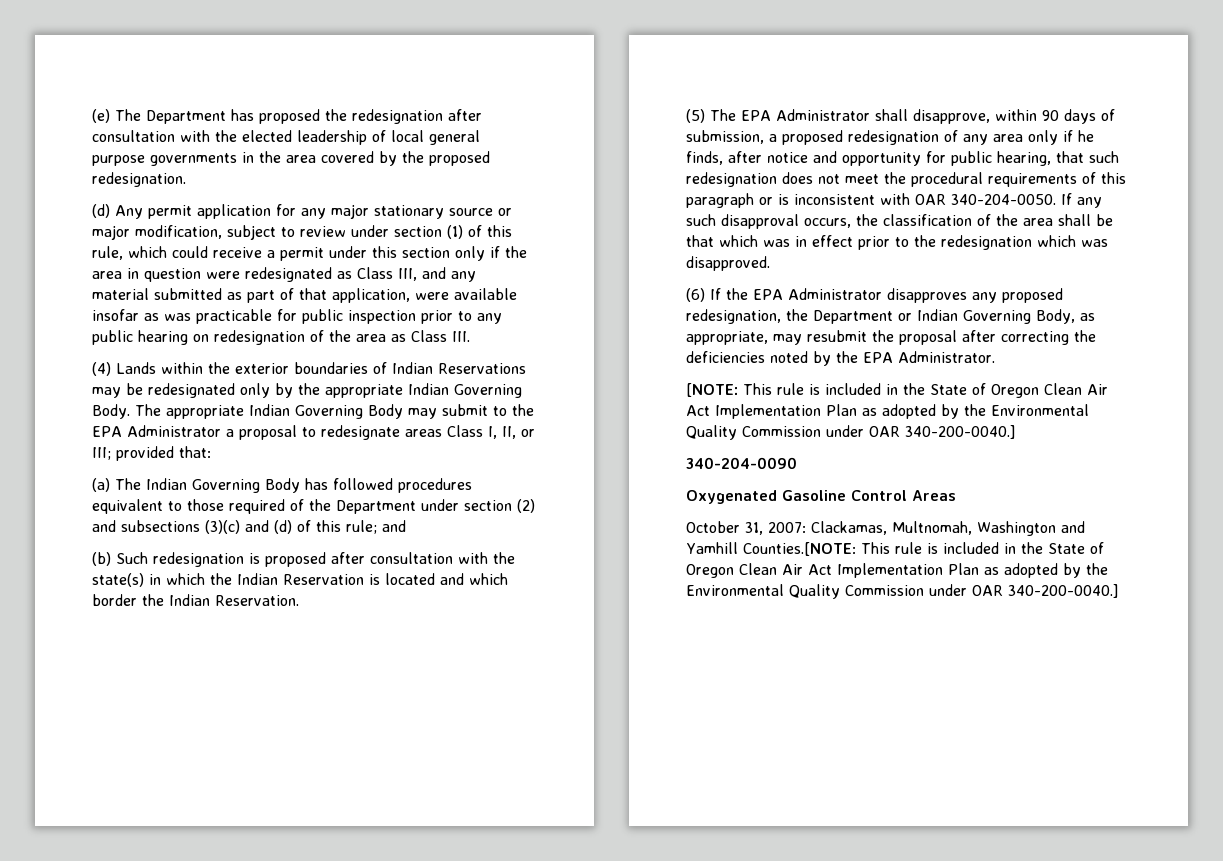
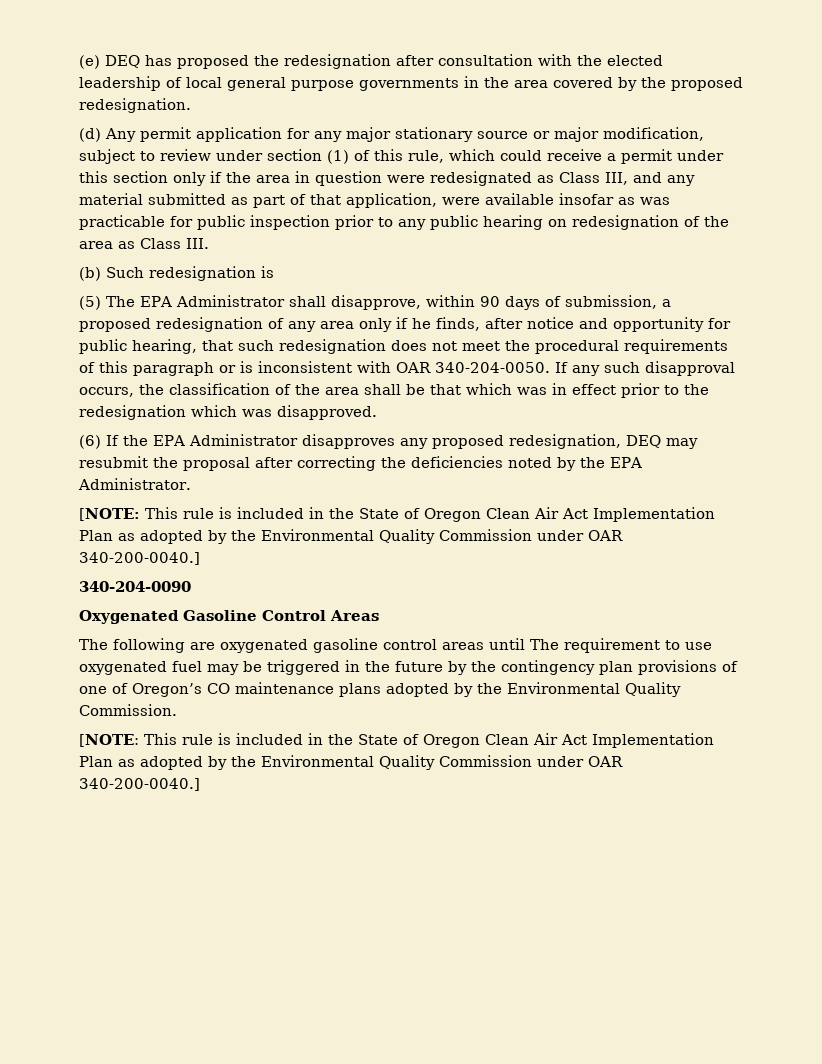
- (e) The Department has proposed the redesignation after consultation with the elected leadership of local general purpose governments in the area covered by the proposed redesignation.
+ (e) DEQ has proposed the redesignation after consultation with the elected leadership of local general purpose governments in the area covered by the proposed redesignation.
- (4) Lands within the exterior boundaries of Indian Reservations may be redesignated only by the appropriate Indian Governing Body. The appropriate Indian Governing Body may submit to the EPA Administrator a proposal to redesignate areas Class I, II, or III; provided that:
- (a) The Indian Governing Body has followed procedures equivalent to those required of the Department under section (2) and subsections (3)(c) and (d) of this rule; and
- (b) Such redesignation is proposed after consultation with the state(s) in which the Indian Reservation is located and which border the Indian Reservation.
+ (b) Such redesignation is
- (6) If the EPA Administrator disapproves any proposed redesignation, the Department or Indian Governing Body, as appropriate, may resubmit the proposal after correcting the deficiencies noted by the EPA Administrator.
+ (6) If the EPA Administrator disapproves any proposed redesignation, DEQ may resubmit the proposal after correcting the deficiencies noted by the EPA Administrator.
- October 31, 2007: Clackamas, Multnomah, Washington and Yamhill Counties.[NOTE: This rule is included in the State of Oregon Clean Air Act Implementation Plan as adopted by the Environmental Quality Commission under OAR 340-200-0040.]
+ The following are oxygenated gasoline control areas until The requirement to use oxygenated fuel may be triggered in the future by the contingency plan provisions of one of Oregon’s CO maintenance plans adopted by the Environmental Quality Commission.
+ [NOTE: This rule is included in the State of Oregon Clean Air Act Implementation Plan as adopted by the Environmental Quality Commission under OAR 340-200-0040.]

